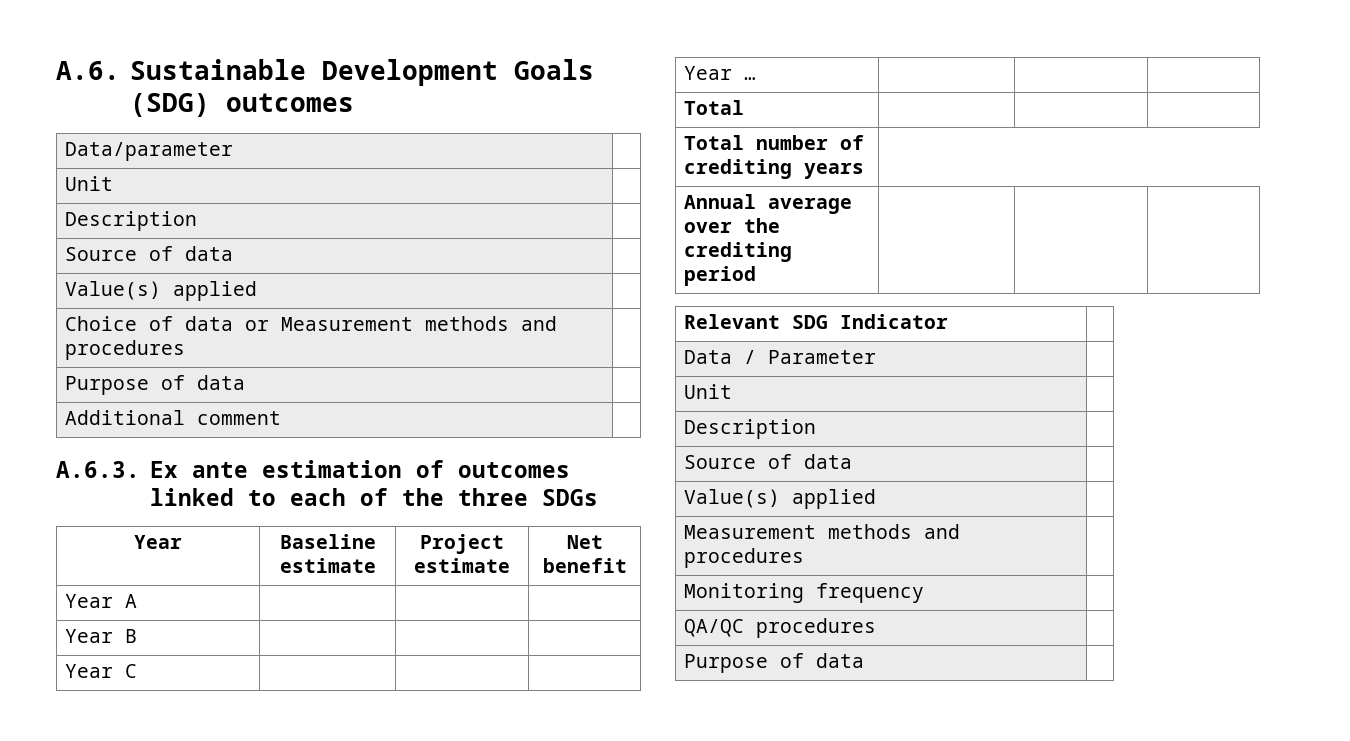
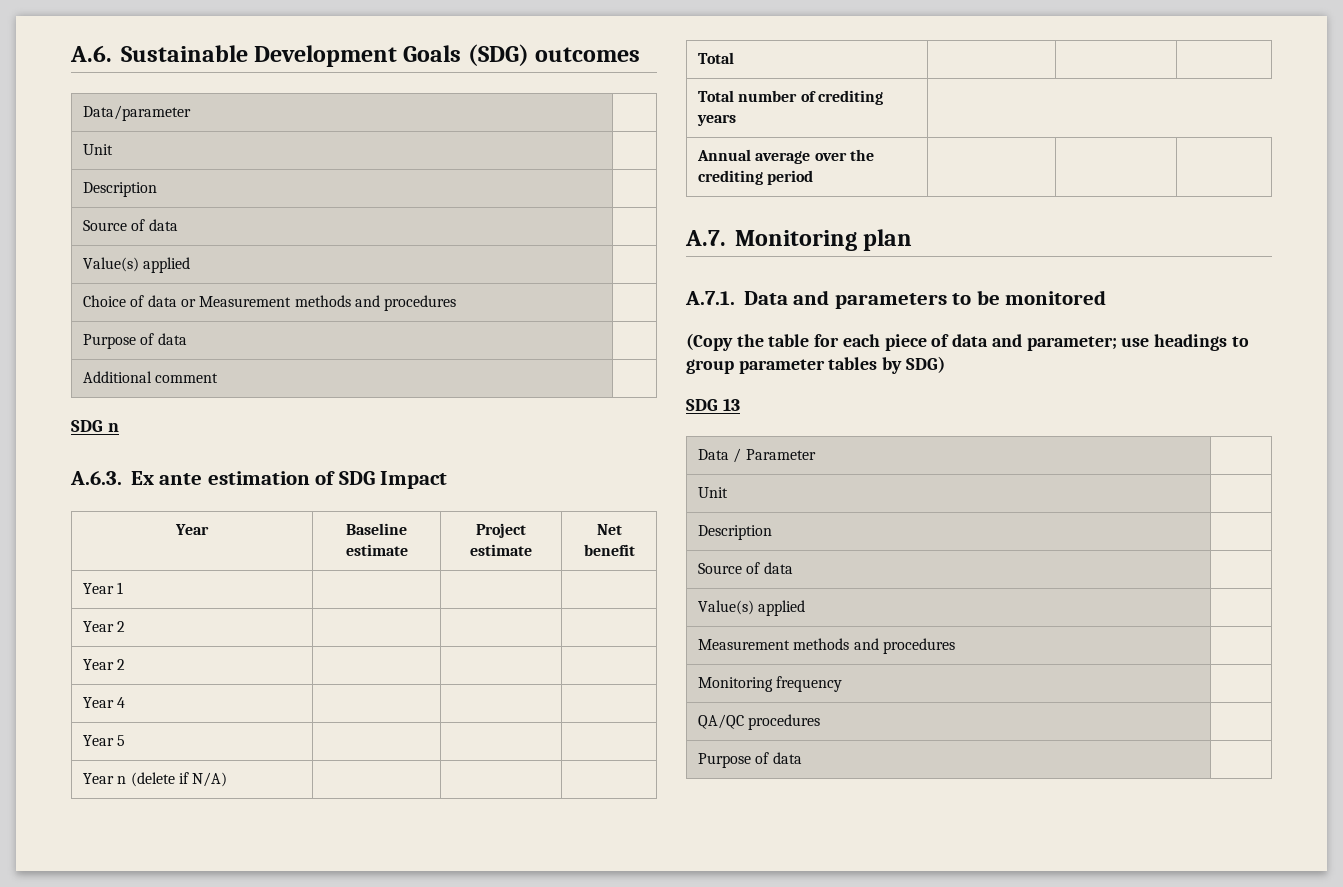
+ SDG n
- A.6.3. Ex ante estimation of outcomes linked to each of the three SDGs
+ A.6.3. Ex ante estimation of SDG Impact
- Year A | | |
- Year B | | |
- Year C | | |
- Year … | | |
+ Year 1 | | |
+ Year 2 | | |
+ Year 2 | | |
+ Year 4 | | |
+ Year 5 | | |
+ Year n (delete if N/A) | | |
- Relevant SDG Indicator |
+ A.7. Monitoring plan
+ A.7.1. Data and parameters to be monitored
+ (Copy the table for each piece of data and parameter; use headings to group parameter tables by SDG)
+ SDG 13

